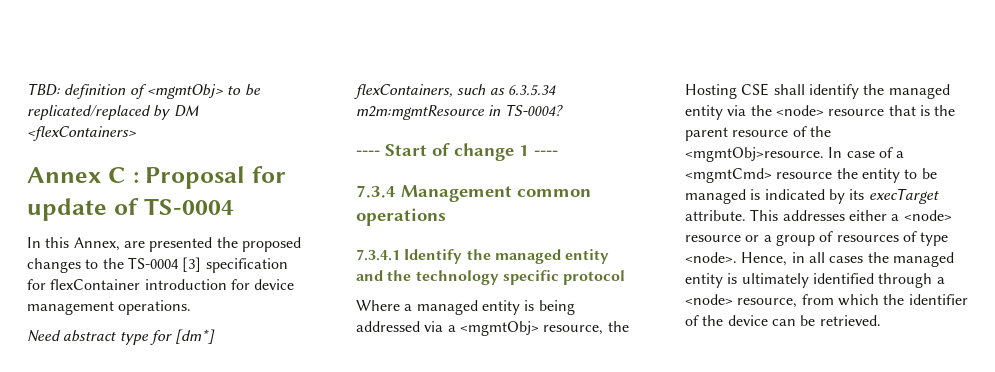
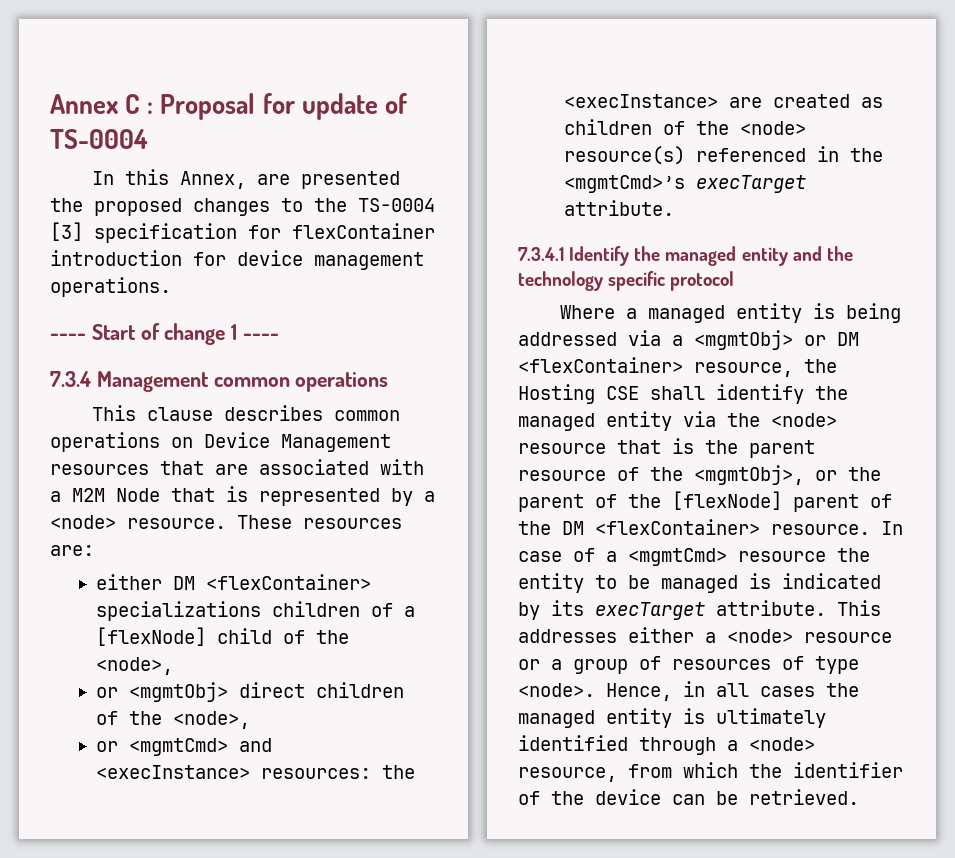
- TBD: definition of <mgmtObj> to be replicated/replaced by DM <flexContainers>
- Need abstract type for [dm*] flexContainers, such as 6.3.5.34 m2m:mgmtResource in TS-0004?
+ This clause describes common operations on Device Management resources that are associated with a M2M Node that is represented by a <node> resource. These resources are:
+ either DM <flexContainer> specializations children of a [flexNode] child of the <node>,
+ or <mgmtObj> direct children of the <node>,
+ or <mgmtCmd> and <execInstance> resources: the <execInstance> are created as children of the <node> resource(s) referenced in the <mgmtCmd>’s execTarget attribute.
- Where a managed entity is being addressed via a <mgmtObj> resource, the Hosting CSE shall identify the managed entity via the <node> resource that is the parent resource of the <mgmtObj>resource.
+ Where a managed entity is being addressed via a <mgmtObj> or DM <flexContainer> resource, the Hosting CSE shall identify the managed entity via the <node> resource that is the parent resource of the <mgmtObj>, or the parent of the [flexNode] parent of the DM <flexContainer> resource.

